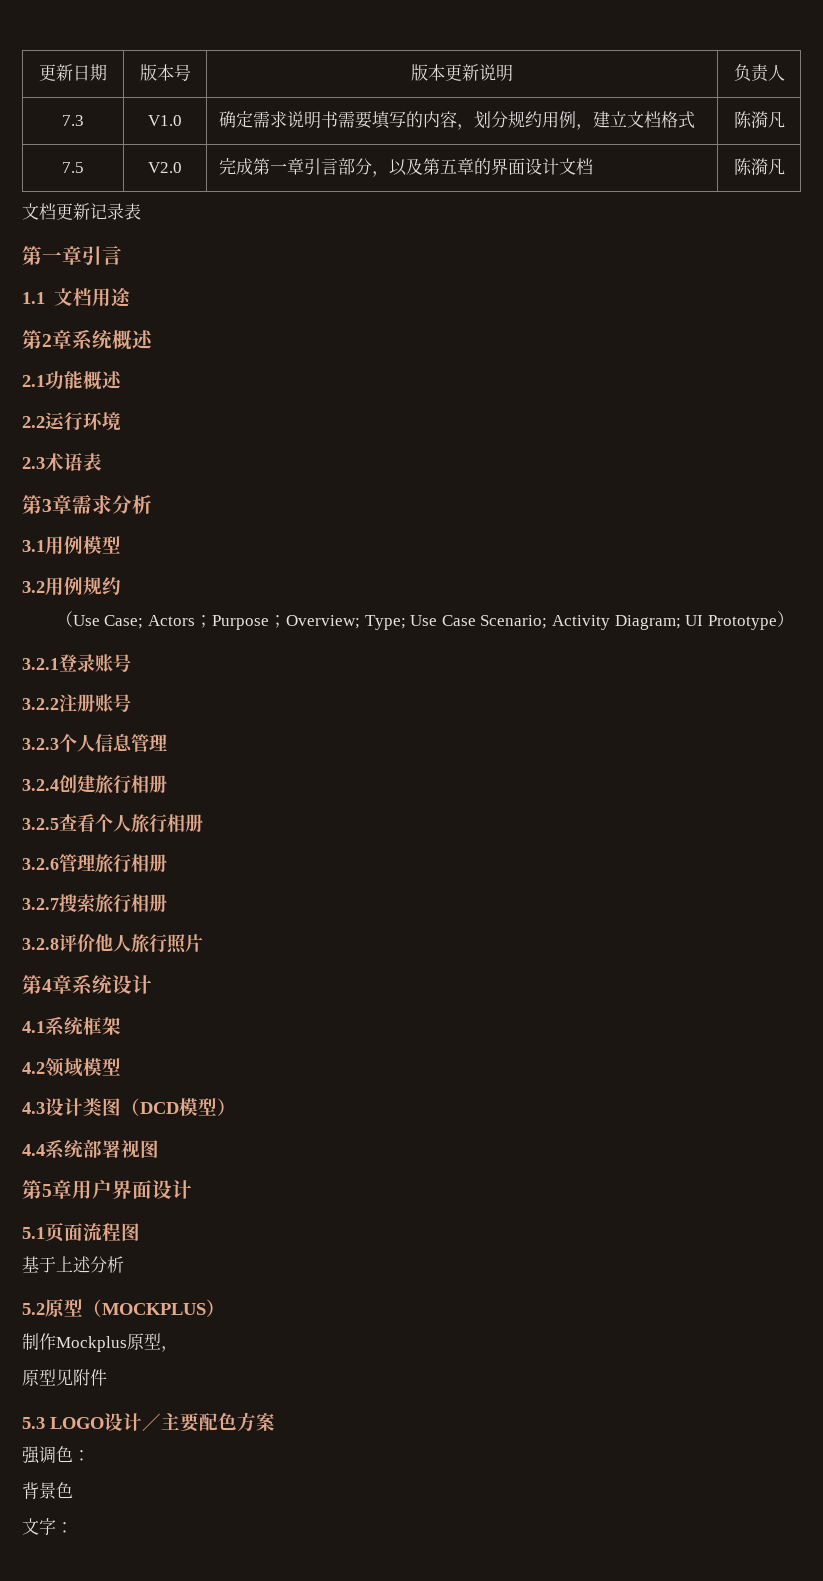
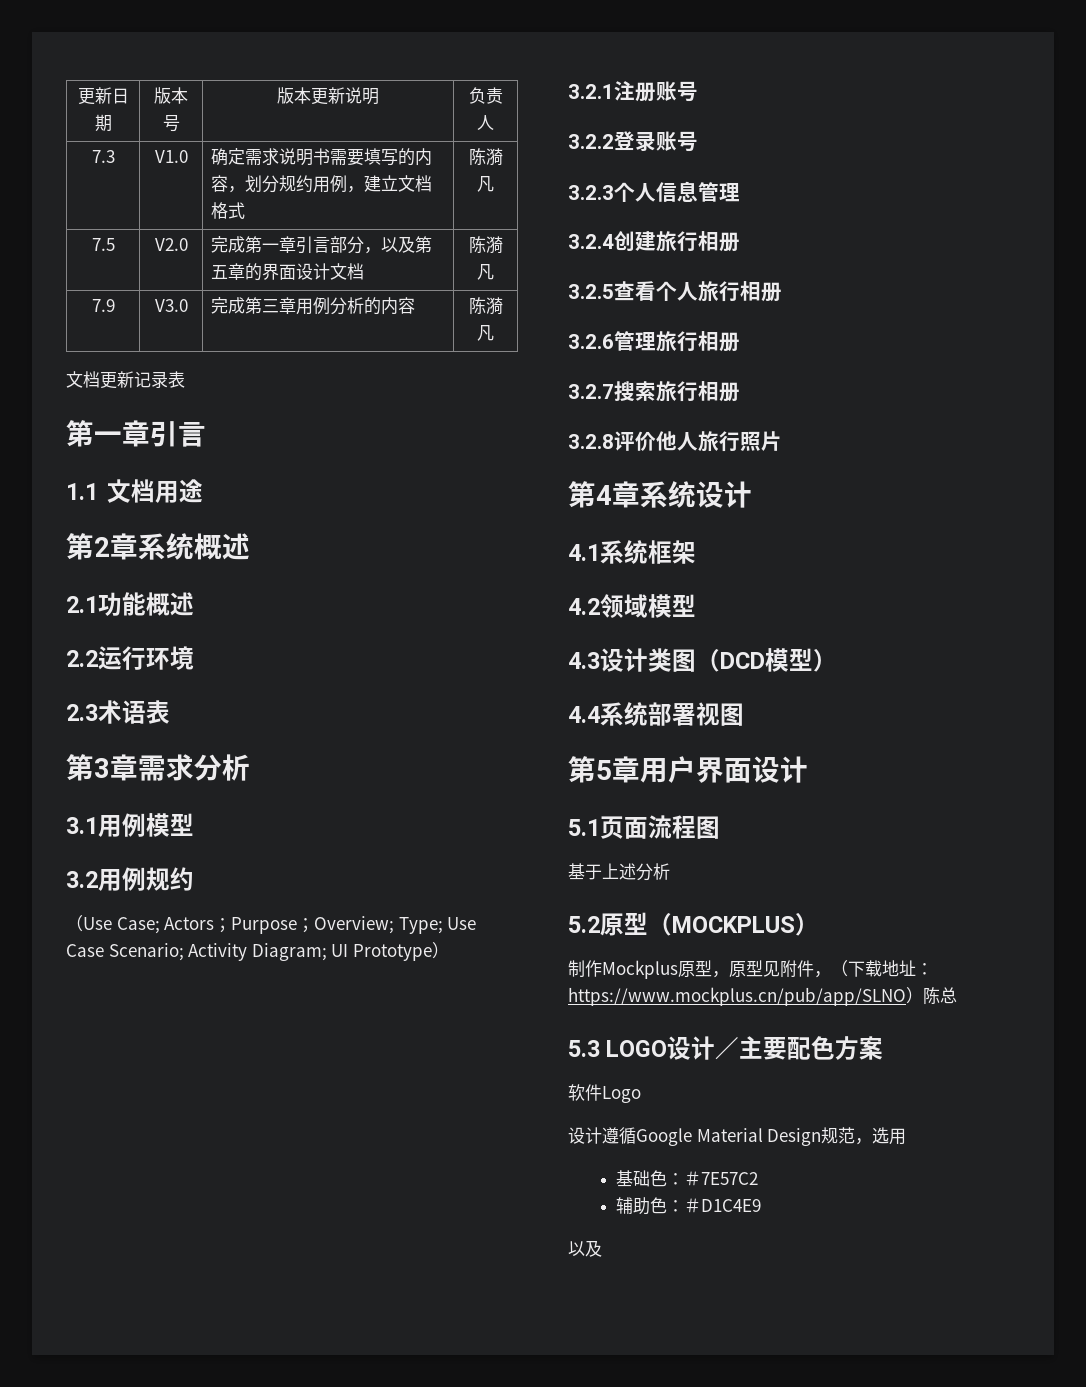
+ 7.9 | V3.0 | 完成第三章用例分析的内容 | 陈漪凡
- 3.2.1登录账号
+ 3.2.1注册账号
- 3.2.2注册账号
+ 3.2.2登录账号
- 制作Mockplus原型，
- 原型见附件
+ 制作Mockplus原型，原型见附件，（下载地址：https://www.mockplus.cn/pub/app/SLNO）陈总
- 强调色：
- 背景色
- 文字：
+ 软件Logo
+ 设计遵循Google Material Design规范，选用
+ 基础色：＃7E57C2
+ 辅助色：＃D1C4E9
+ 以及

